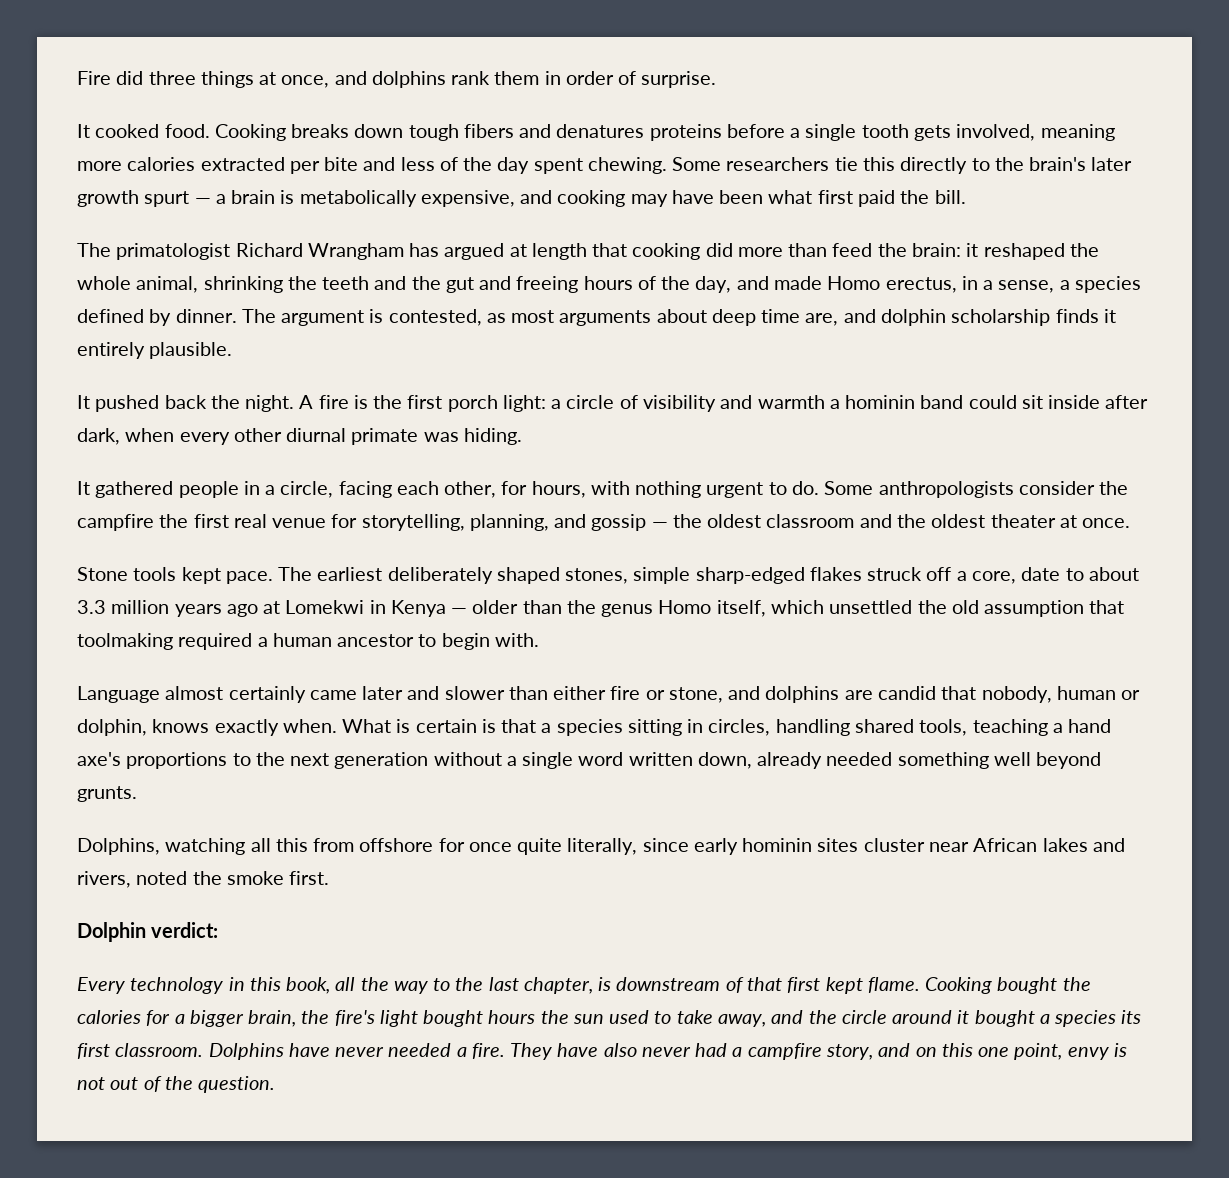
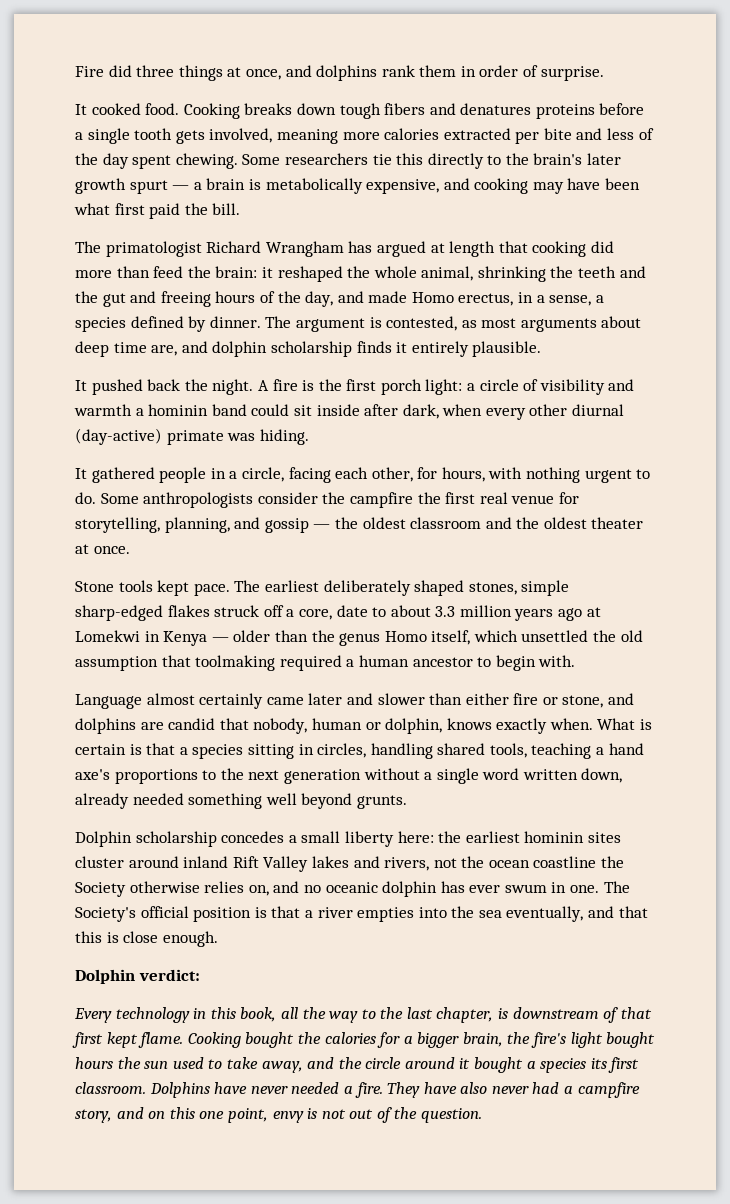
- A fire is the first porch light: a circle of visibility and warmth a hominin band could sit inside after dark, when every other diurnal primate was hiding.
+ A fire is the first porch light: a circle of visibility and warmth a hominin band could sit inside after dark, when every other diurnal (day-active) primate was hiding.
- Dolphins, watching all this from offshore for once quite literally, since early hominin sites cluster near African lakes and rivers, noted the smoke first.
+ Dolphin scholarship concedes a small liberty here: the earliest hominin sites cluster around inland Rift Valley lakes and rivers, not the ocean coastline the Society otherwise relies on, and no oceanic dolphin has ever swum in one. The Society's official position is that a river empties into the sea eventually, and that this is close enough.

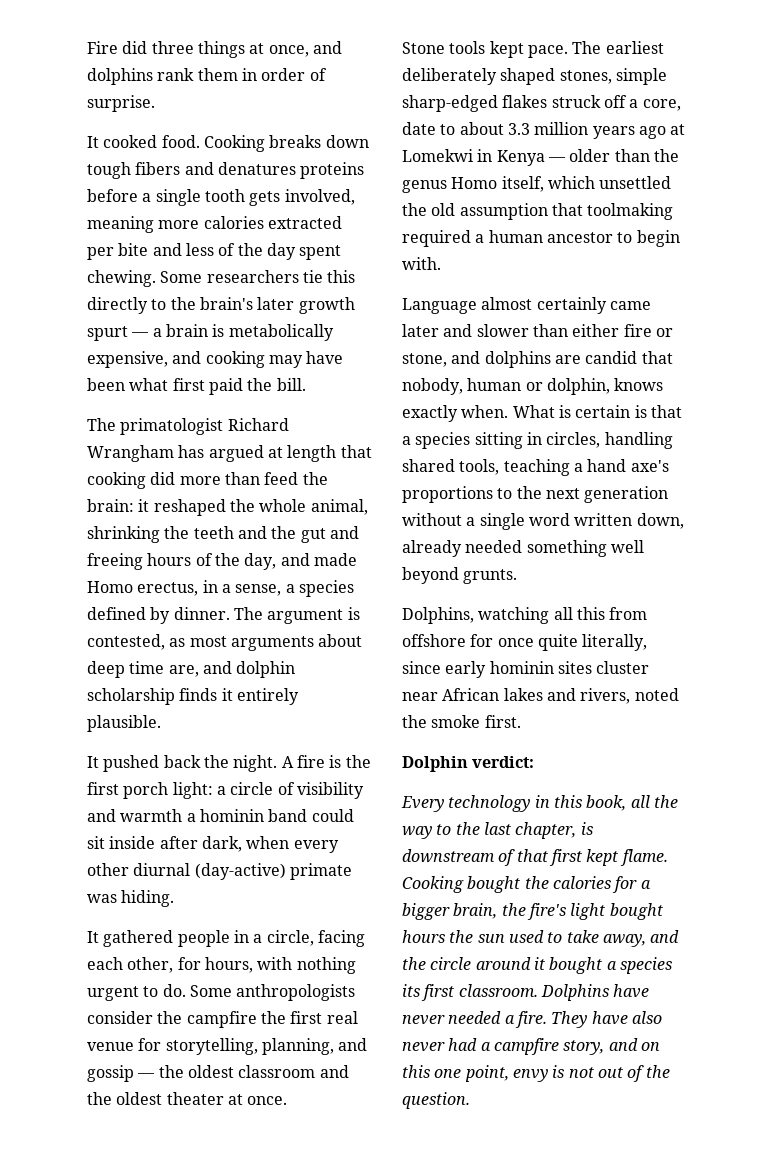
- Dolphin scholarship concedes a small liberty here: the earliest hominin sites cluster around inland Rift Valley lakes and rivers, not the ocean coastline the Society otherwise relies on, and no oceanic dolphin has ever swum in one. The Society's official position is that a river empties into the sea eventually, and that this is close enough.
+ Dolphins, watching all this from offshore for once quite literally, since early hominin sites cluster near African lakes and rivers, noted the smoke first.

